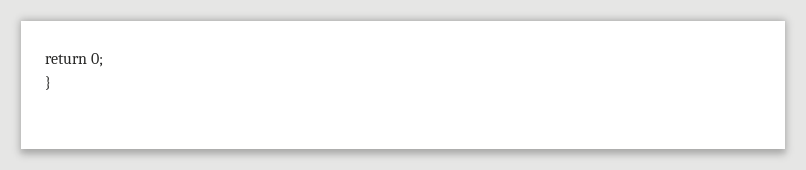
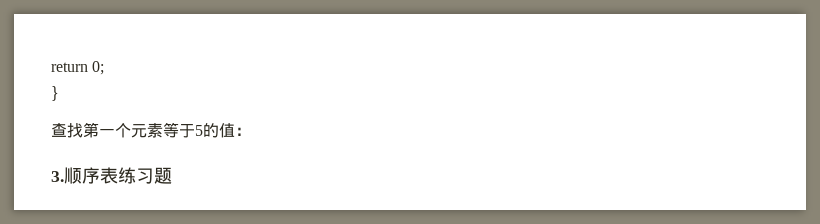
+ 查找第一个元素等于5的值：
+ 3.顺序表练习题

